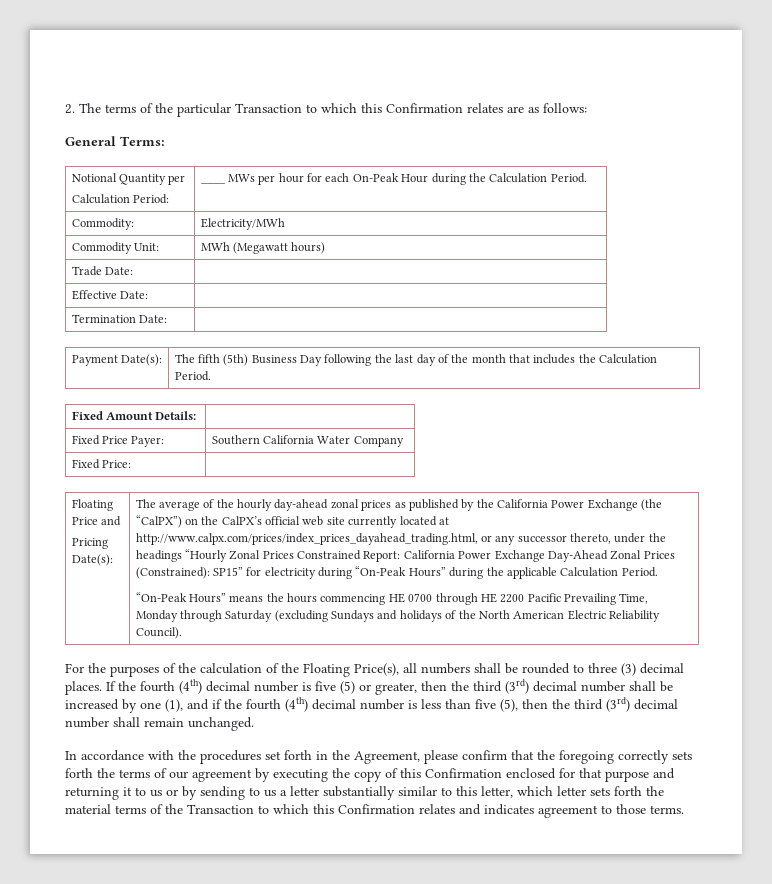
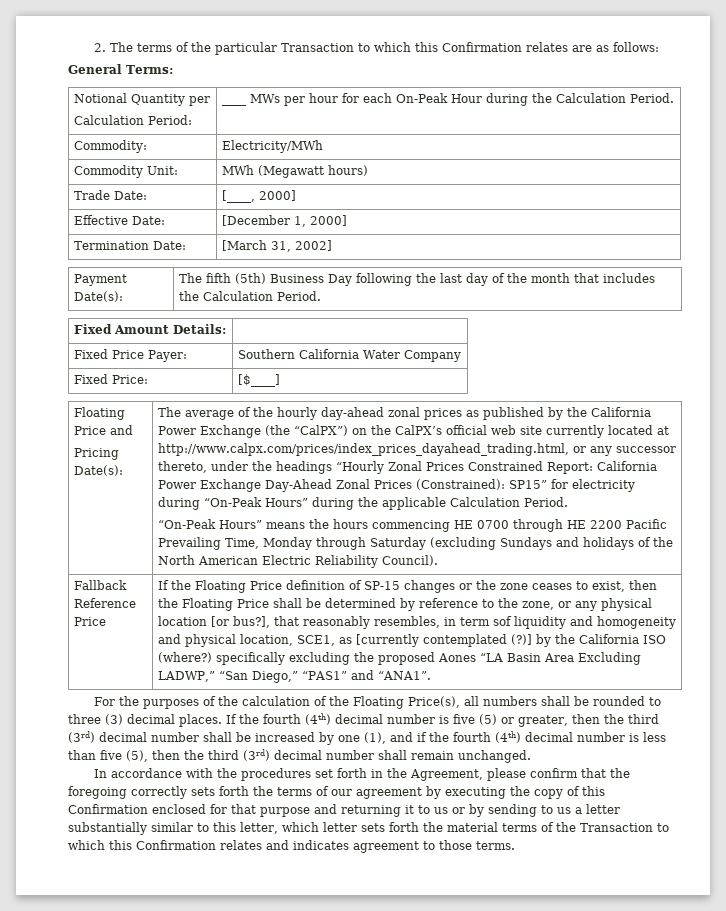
- Trade Date: |
+ Trade Date: | [____, 2000]
- Effective Date: |
+ Effective Date: | [December 1, 2000]
- Termination Date: |
+ Termination Date: | [March 31, 2002]
- Fixed Price: |
+ Fixed Price: | [$____]
+ Fallback Reference Price | If the Floating Price definition of SP-15 changes or the zone ceases to exist, then the Floating Price shall be determined by reference to the zone, or any physical location [or bus?], that reasonably resembles, in term sof liquidity and homogeneity and physical location, SCE1, as [currently contemplated (?)] by the California ISO (where?) specifically excluding the proposed Aones “LA Basin Area Excluding LADWP,” “San Diego,” “PAS1” and “ANA1”.

